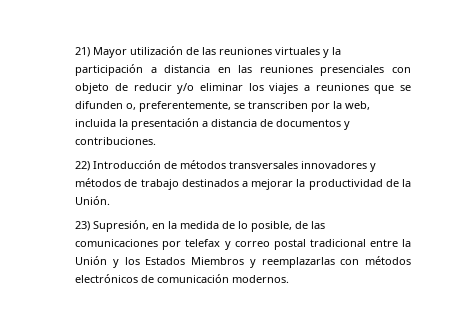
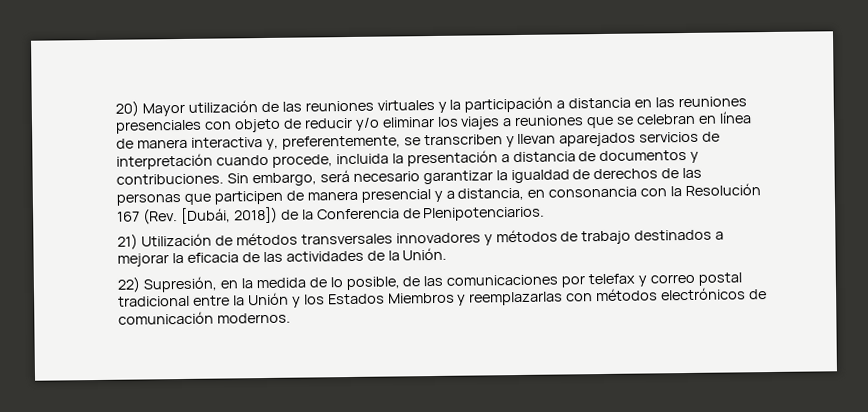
- 21) Mayor utilización de las reuniones virtuales y la participación a distancia en las reuniones presenciales con objeto de reducir y/o eliminar los viajes a reuniones que se difunden o, preferentemente, se transcriben por la web, incluida la presentación a distancia de documentos y contribuciones.
- 22) Introducción de métodos transversales innovadores y métodos de trabajo destinados a mejorar la productividad de la Unión.
+ 20) Mayor utilización de las reuniones virtuales y la participación a distancia en las reuniones presenciales con objeto de reducir y/o eliminar los viajes a reuniones que se celebran en línea de manera interactiva y, preferentemente, se transcriben y llevan aparejados servicios de interpretación cuando procede, incluida la presentación a distancia de documentos y contribuciones. Sin embargo, será necesario garantizar la igualdad de derechos de las personas que participen de manera presencial y a distancia, en consonancia con la Resolución 167 (Rev. [Dubái, 2018]) de la Conferencia de Plenipotenciarios.
+ 21) Utilización de métodos transversales innovadores y métodos de trabajo destinados a mejorar la eficacia de las actividades de la Unión.
- 23) Supresión, en la medida de lo posible, de las comunicaciones por telefax y correo postal tradicional entre la Unión y los Estados Miembros y reemplazarlas con métodos electrónicos de comunicación modernos.
+ 22) Supresión, en la medida de lo posible, de las comunicaciones por telefax y correo postal tradicional entre la Unión y los Estados Miembros y reemplazarlas con métodos electrónicos de comunicación modernos.

